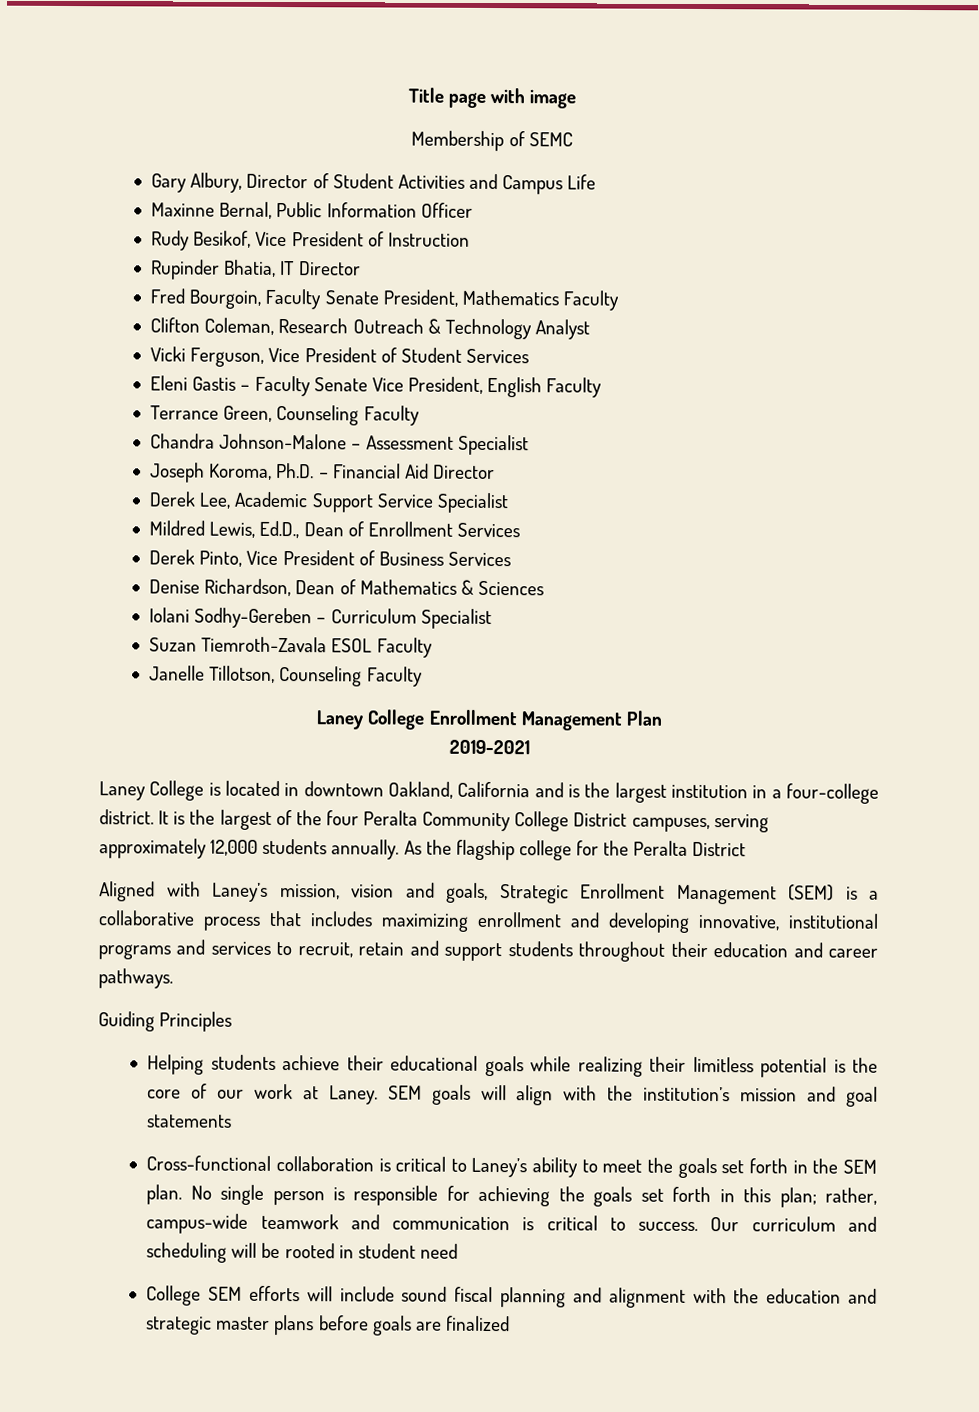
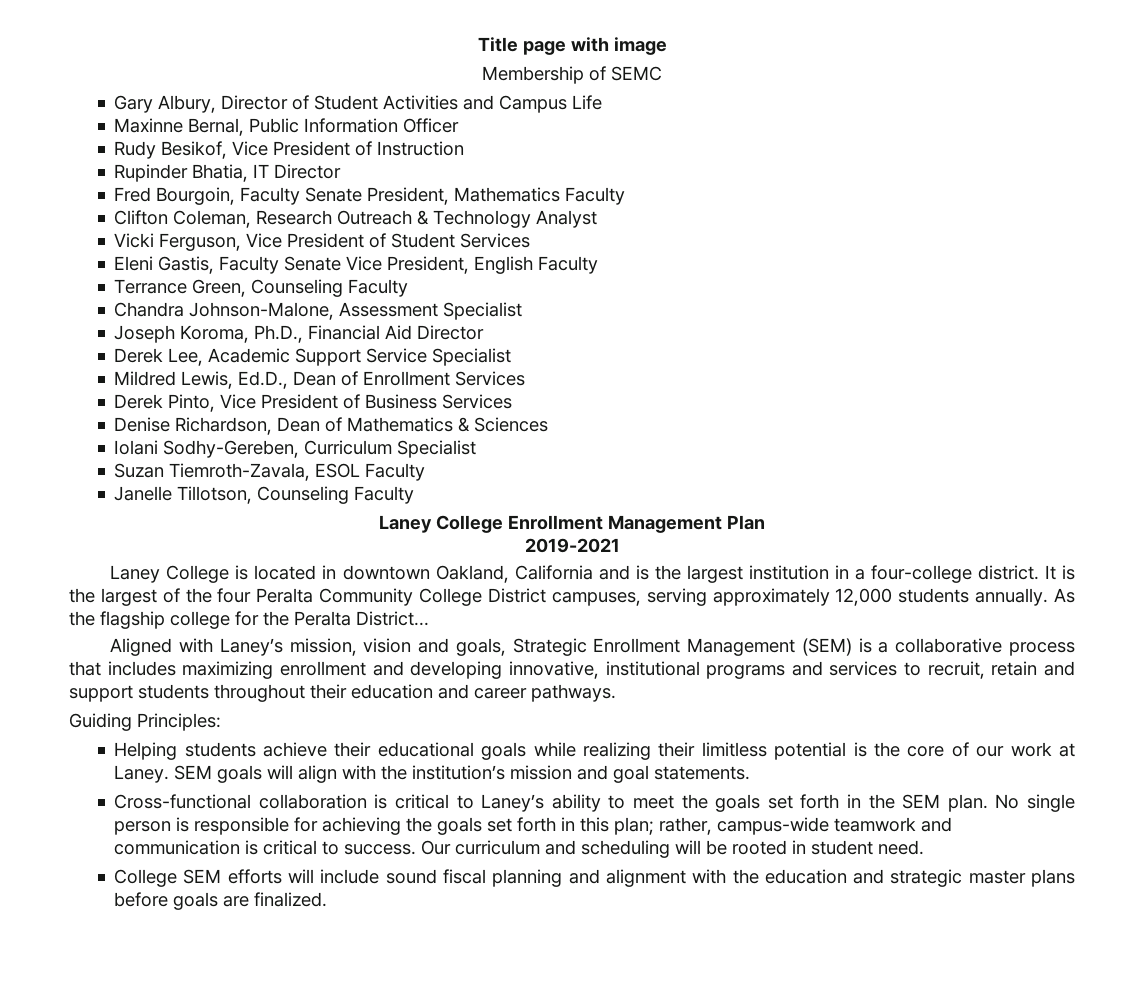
- Eleni Gastis – Faculty Senate Vice President, English Faculty
+ Eleni Gastis, Faculty Senate Vice President, English Faculty
- Chandra Johnson-Malone – Assessment Specialist
+ Chandra Johnson-Malone, Assessment Specialist
- Joseph Koroma, Ph.D. – Financial Aid Director
+ Joseph Koroma, Ph.D., Financial Aid Director
- Iolani Sodhy-Gereben – Curriculum Specialist
+ Iolani Sodhy-Gereben, Curriculum Specialist
- Suzan Tiemroth-Zavala ESOL Faculty
+ Suzan Tiemroth-Zavala, ESOL Faculty
- As the flagship college for the Peralta District
+ As the flagship college for the Peralta District...
- Guiding Principles
+ Guiding Principles:
- SEM goals will align with the institution’s mission and goal statements
+ SEM goals will align with the institution’s mission and goal statements.
- Our curriculum and scheduling will be rooted in student need
+ Our curriculum and scheduling will be rooted in student need.
- College SEM efforts will include sound fiscal planning and alignment with the education and strategic master plans before goals are finalized
+ College SEM efforts will include sound fiscal planning and alignment with the education and strategic master plans before goals are finalized.

